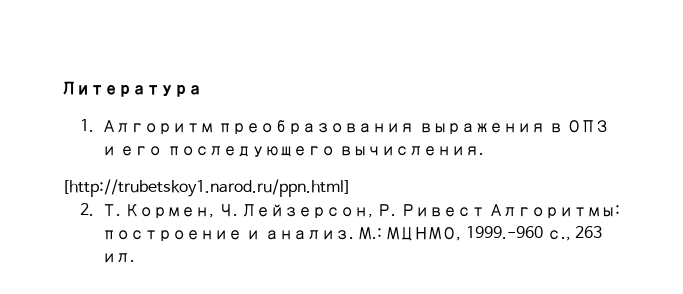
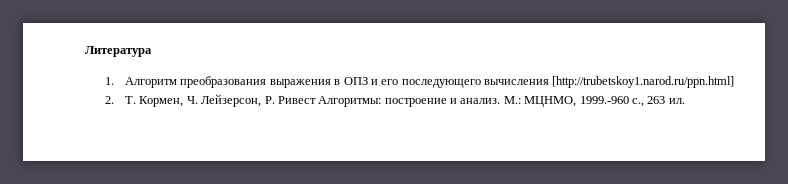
- 1. Алгоритм преобразования выражения в ОПЗ и его последующего вычисления.
- [http://trubetskoy1.narod.ru/ppn.html]
+ 1. Алгоритм преобразования выражения в ОПЗ и его последующего вычисления [http://trubetskoy1.narod.ru/ppn.html]

